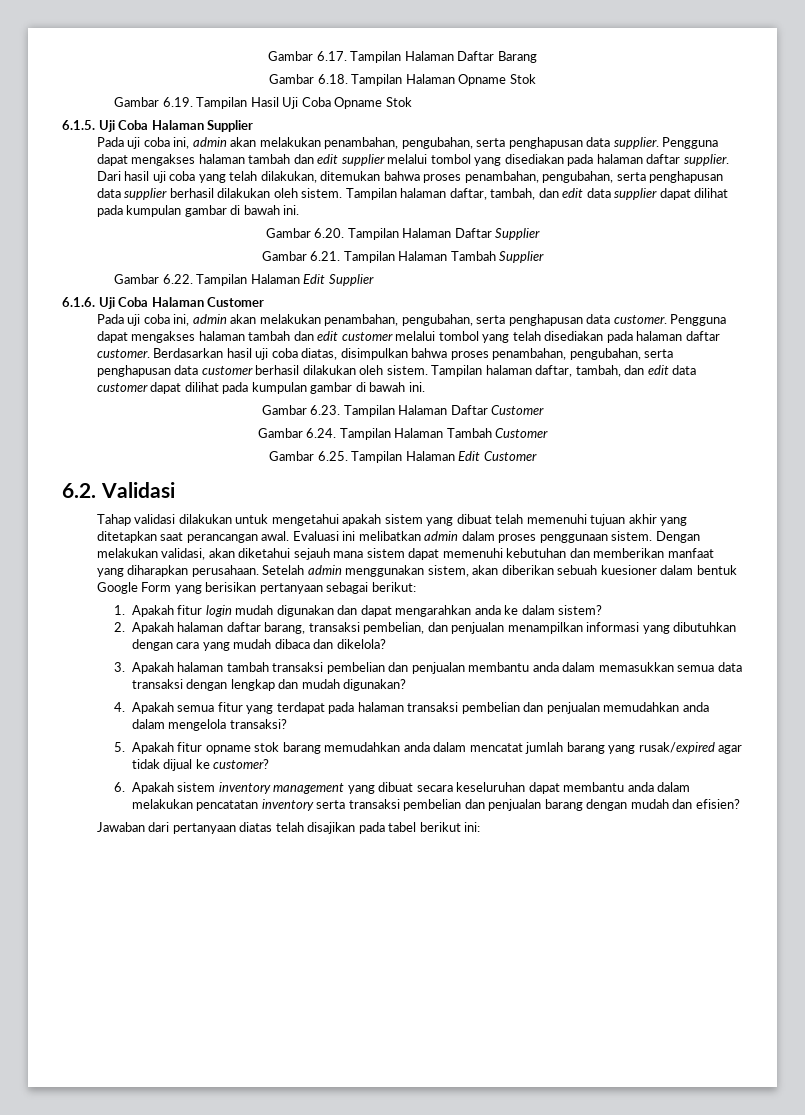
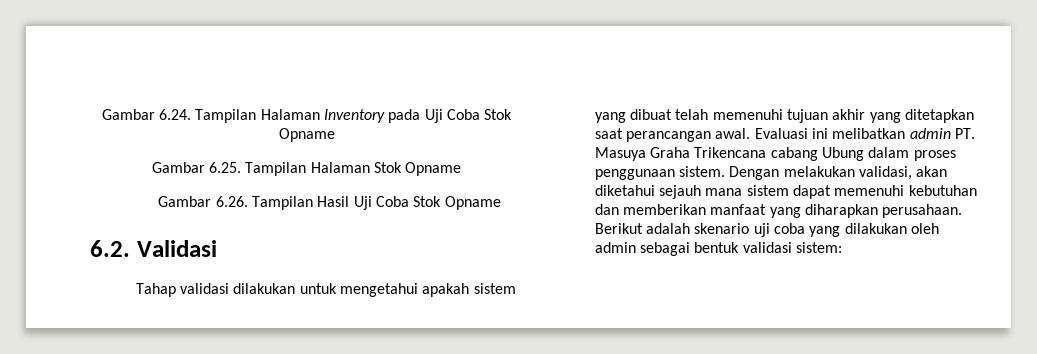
- Gambar 6.17. Tampilan Halaman Daftar Barang
- Gambar 6.18. Tampilan Halaman Opname Stok
- Gambar 6.19. Tampilan Hasil Uji Coba Opname Stok
- 6.1.5. Uji Coba Halaman Supplier
- Pada uji coba ini, admin akan melakukan penambahan, pengubahan, serta penghapusan data supplier. Pengguna dapat mengakses halaman tambah dan edit supplier melalui tombol yang disediakan pada halaman daftar supplier. Dari hasil uji coba yang telah dilakukan, ditemukan bahwa proses penambahan, pengubahan, serta penghapusan data supplier berhasil dilakukan oleh sistem. Tampilan halaman daftar, tambah, dan edit data supplier dapat dilihat pada kumpulan gambar di bawah ini.
- Gambar 6.20. Tampilan Halaman Daftar Supplier
- Gambar 6.21. Tampilan Halaman Tambah Supplier
- Gambar 6.22. Tampilan Halaman Edit Supplier
- 6.1.6. Uji Coba Halaman Customer
- Pada uji coba ini, admin akan melakukan penambahan, pengubahan, serta penghapusan data customer. Pengguna dapat mengakses halaman tambah dan edit customer melalui tombol yang telah disediakan pada halaman daftar customer. Berdasarkan hasil uji coba diatas, disimpulkan bahwa proses penambahan, pengubahan, serta penghapusan data customer berhasil dilakukan oleh sistem. Tampilan halaman daftar, tambah, dan edit data customer dapat dilihat pada kumpulan gambar di bawah ini.
- Gambar 6.23. Tampilan Halaman Daftar Customer
- Gambar 6.24. Tampilan Halaman Tambah Customer
- Gambar 6.25. Tampilan Halaman Edit Customer
+ Gambar 6.24. Tampilan Halaman Inventory pada Uji Coba Stok Opname
+ Gambar 6.25. Tampilan Halaman Stok Opname
+ Gambar 6.26. Tampilan Hasil Uji Coba Stok Opname
- Evaluasi ini melibatkan admin dalam proses penggunaan sistem.
+ Evaluasi ini melibatkan admin PT. Masuya Graha Trikencana cabang Ubung dalam proses penggunaan sistem.
- Setelah admin menggunakan sistem, akan diberikan sebuah kuesioner dalam bentuk Google Form yang berisikan pertanyaan sebagai berikut:
- 1. Apakah fitur login mudah digunakan dan dapat mengarahkan anda ke dalam sistem?
- 2. Apakah halaman daftar barang, transaksi pembelian, dan penjualan menampilkan informasi yang dibutuhkan dengan cara yang mudah dibaca dan dikelola?
- 3. Apakah halaman tambah transaksi pembelian dan penjualan membantu anda dalam memasukkan semua data transaksi dengan lengkap dan mudah digunakan?
- 4. Apakah semua fitur yang terdapat pada halaman transaksi pembelian dan penjualan memudahkan anda dalam mengelola transaksi?
- 5. Apakah fitur opname stok barang memudahkan anda dalam mencatat jumlah barang yang rusak/expired agar tidak dijual ke customer?
- 6. Apakah sistem inventory management yang dibuat secara keseluruhan dapat membantu anda dalam melakukan pencatatan inventory serta transaksi pembelian dan penjualan barang dengan mudah dan efisien?
- Jawaban dari pertanyaan diatas telah disajikan pada tabel berikut ini:
+ Berikut adalah skenario uji coba yang dilakukan oleh admin sebagai bentuk validasi sistem:

